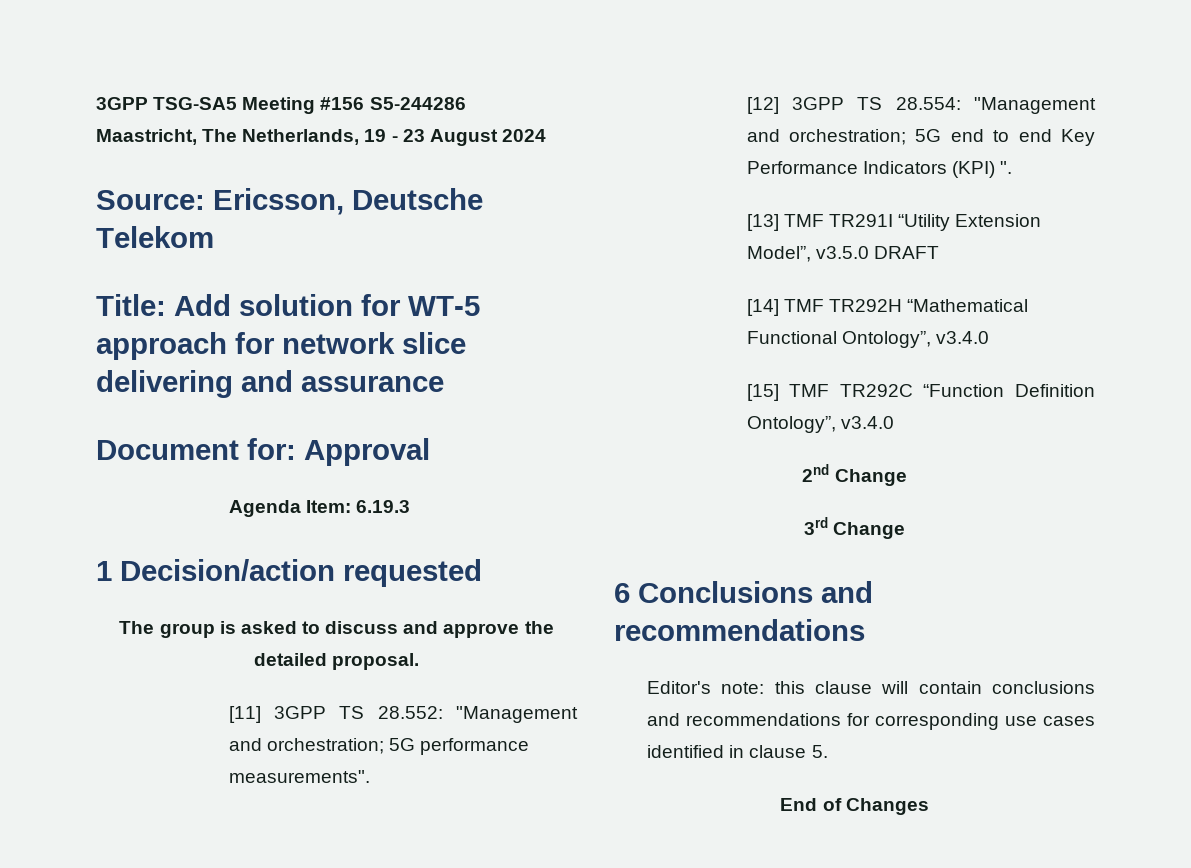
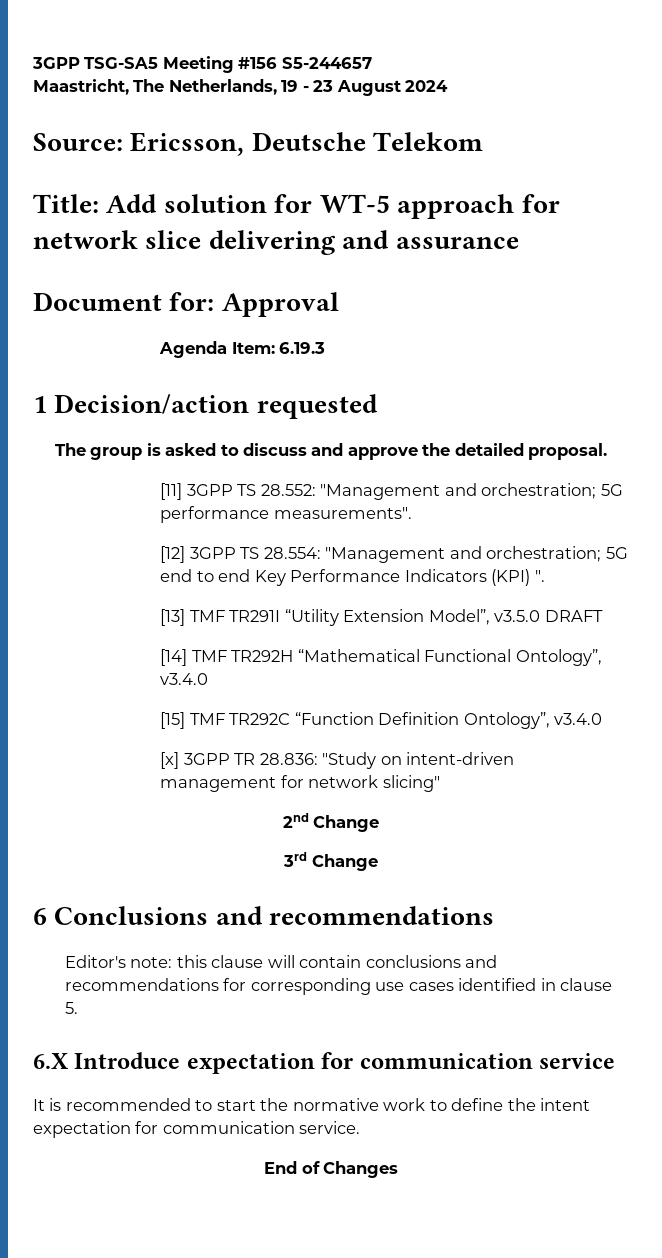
- 3GPP TSG-SA5 Meeting #156 S5-244286
+ 3GPP TSG-SA5 Meeting #156 S5-244657
+ [x] 3GPP TR 28.836: "Study on intent-driven management for network slicing"
+ 6.X Introduce expectation for communication service
+ It is recommended to start the normative work to define the intent expectation for communication service.

